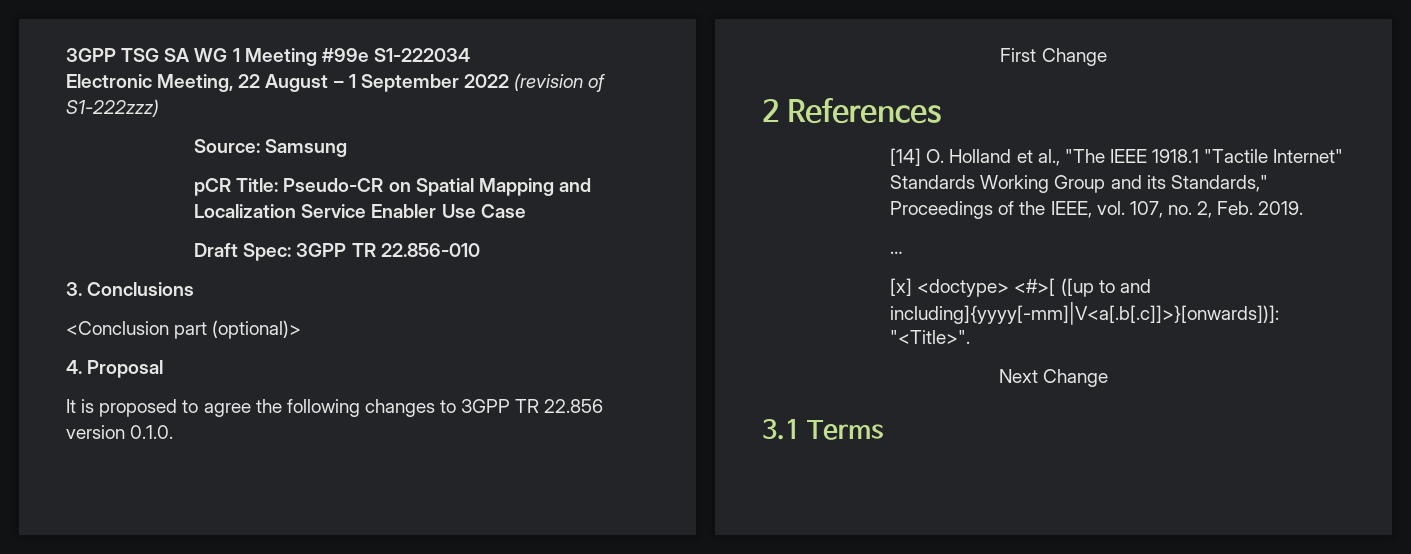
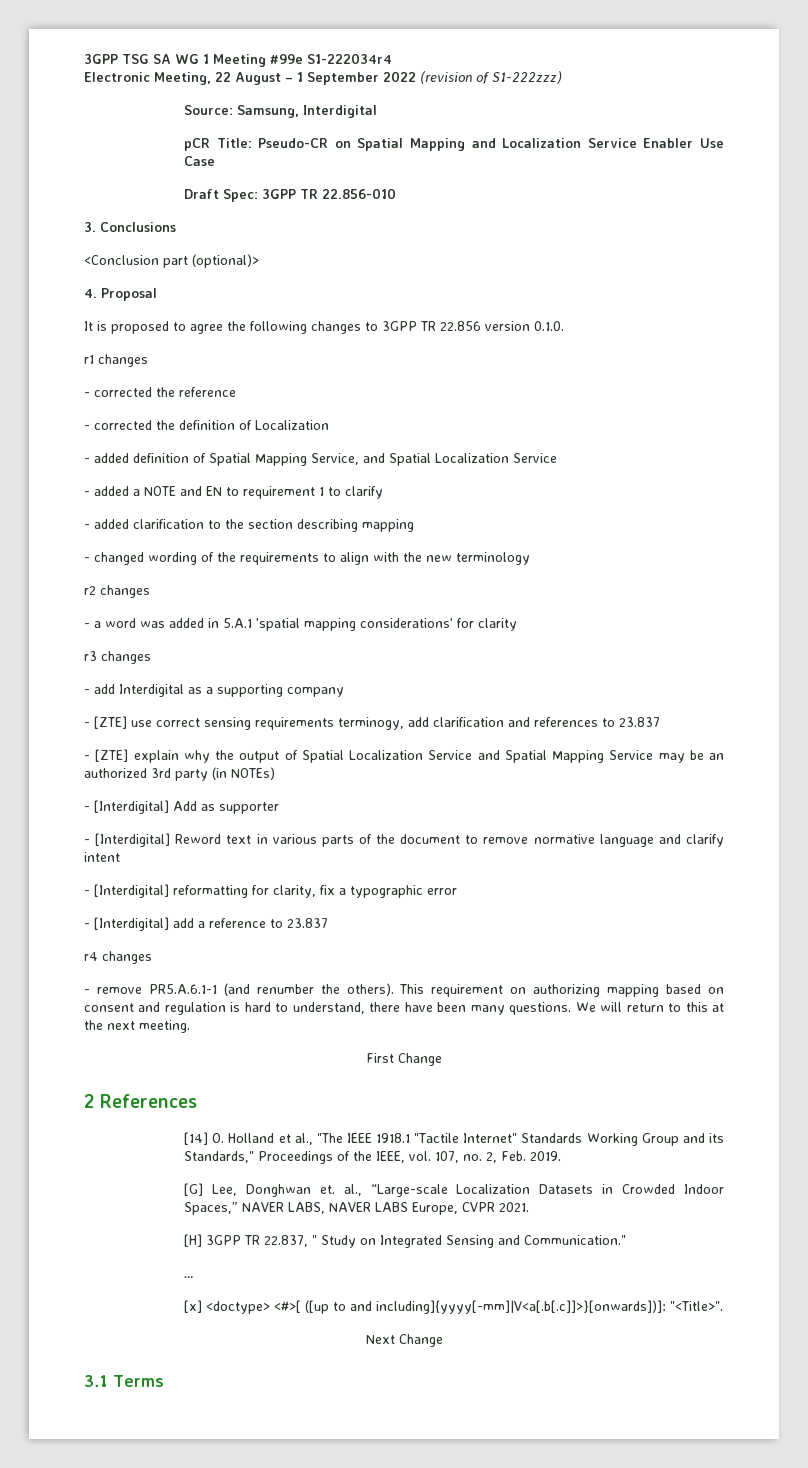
- 3GPP TSG SA WG 1 Meeting #99e S1-222034
+ 3GPP TSG SA WG 1 Meeting #99e S1-222034r4
- Source: Samsung
+ Source: Samsung, Interdigital
+ r1 changes
+ - corrected the reference
+ - corrected the definition of Localization
+ - added definition of Spatial Mapping Service, and Spatial Localization Service
+ - added a NOTE and EN to requirement 1 to clarify
+ - added clarification to the section describing mapping
+ - changed wording of the requirements to align with the new terminology
+ r2 changes
+ - a word was added in 5.A.1 'spatial mapping considerations' for clarity
+ r3 changes
+ - add Interdigital as a supporting company
+ - [ZTE] use correct sensing requirements terminogy, add clarification and references to 23.837
+ - [ZTE] explain why the output of Spatial Localization Service and Spatial Mapping Service may be an authorized 3rd party (in NOTEs)
+ - [Interdigital] Add as supporter
+ - [Interdigital] Reword text in various parts of the document to remove normative language and clarify intent
+ - [Interdigital] reformatting for clarity, fix a typographic error
+ - [Interdigital] add a reference to 23.837
+ r4 changes
+ - remove PR5.A.6.1-1 (and renumber the others). This requirement on authorizing mapping based on consent and regulation is hard to understand, there have been many questions. We will return to this at the next meeting.
+ [G] Lee, Donghwan et. al., “Large-scale Localization Datasets in Crowded Indoor Spaces,” NAVER LABS, NAVER LABS Europe, CVPR 2021.
+ [H] 3GPP TR 22.837, " Study on Integrated Sensing and Communication."

